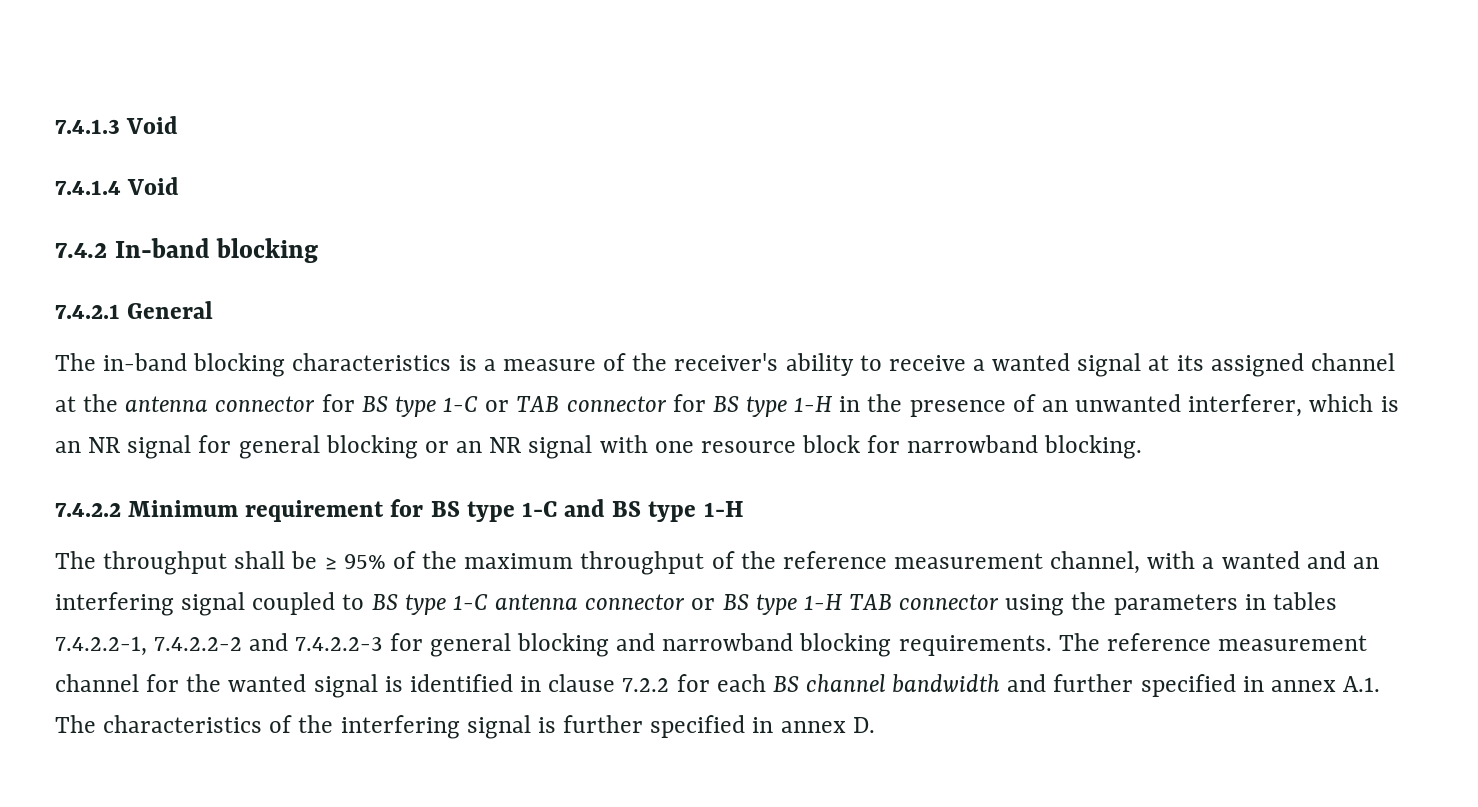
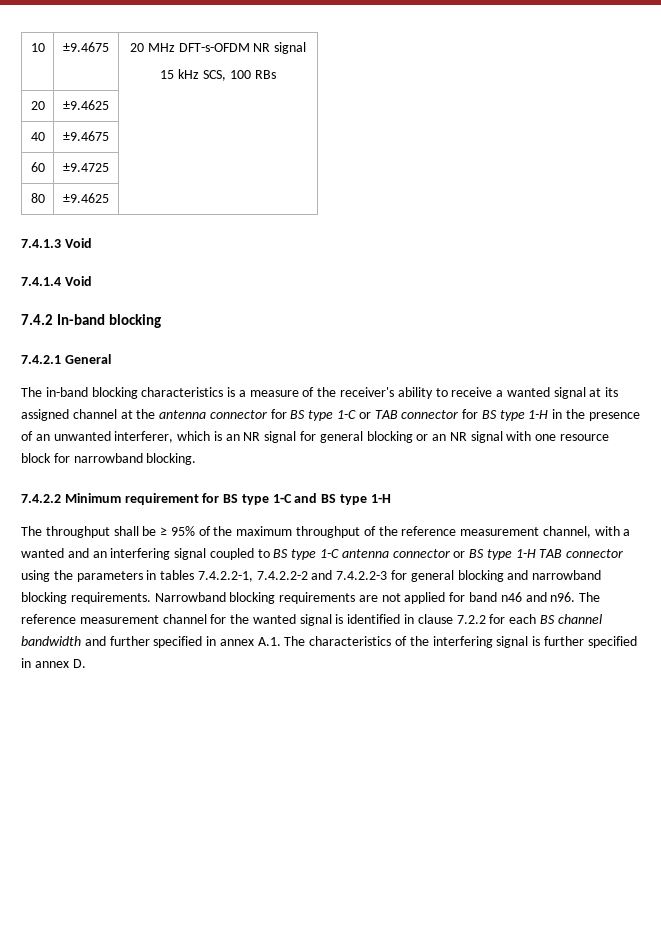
+ 10 | ±9.4675 | 20 MHz DFT-s-OFDM NR signal
+ 15 kHz SCS, 100 RBs
+ 20 | ±9.4625 |
+ 40 | ±9.4675 |
+ 60 | ±9.4725 |
+ 80 | ±9.4625 |
+ Narrowband blocking requirements are not applied for band n46 and n96.

